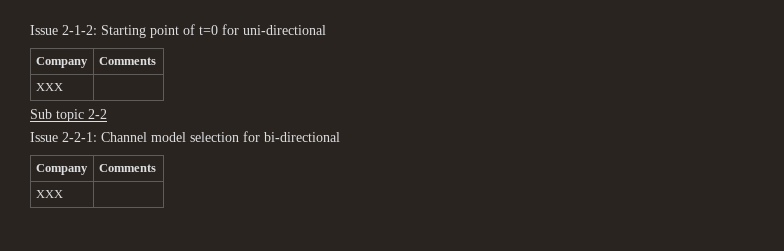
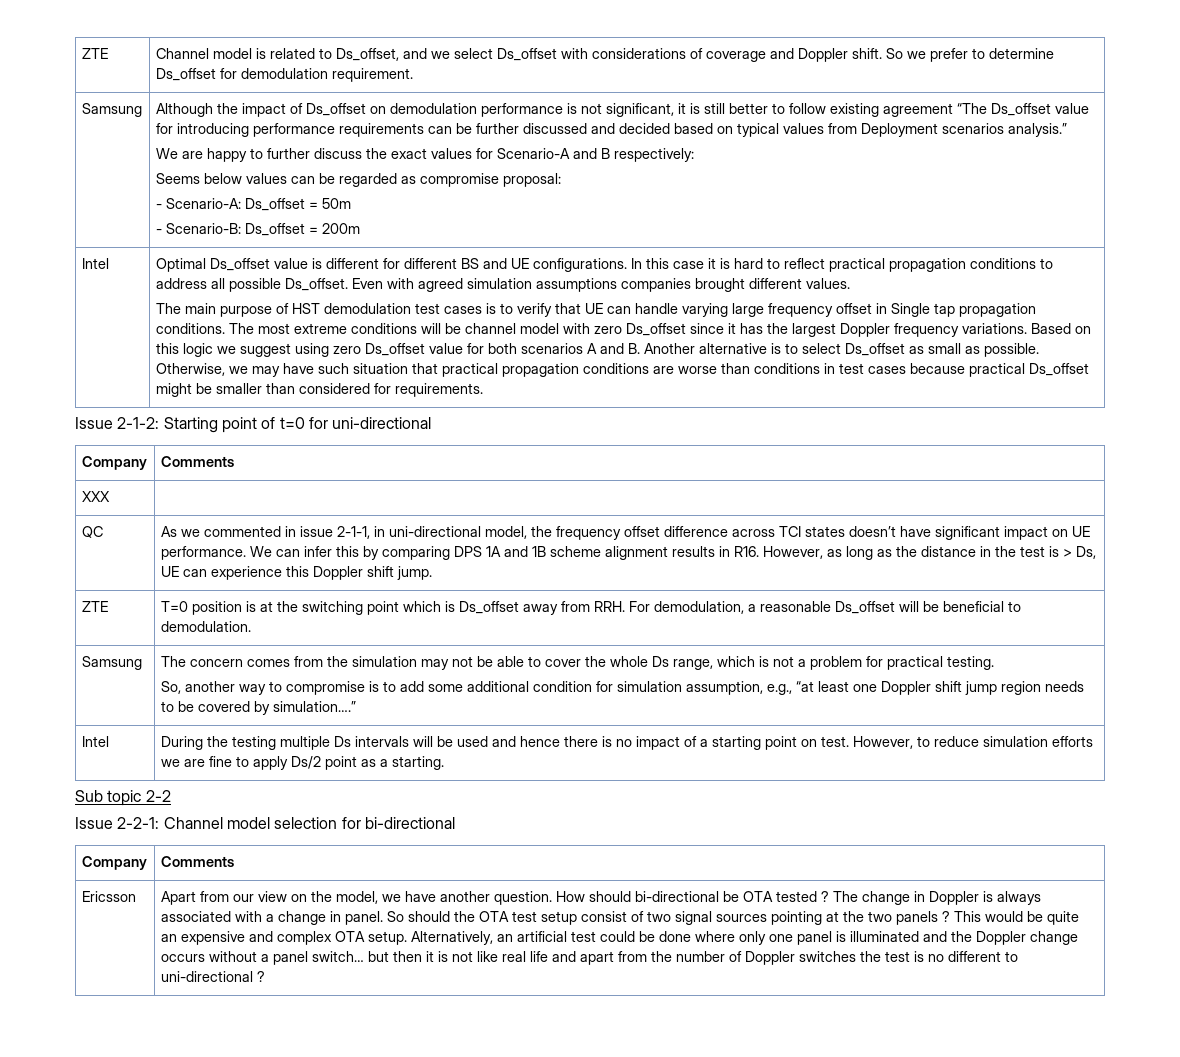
+ ZTE | Channel model is related to Ds_offset, and we select Ds_offset with considerations of coverage and Doppler shift. So we prefer to determine Ds_offset for demodulation requirement.
+ Samsung | Although the impact of Ds_offset on demodulation performance is not significant, it is still better to follow existing agreement “The Ds_offset value for introducing performance requirements can be further discussed and decided based on typical values from Deployment scenarios analysis.”
+ We are happy to further discuss the exact values for Scenario-A and B respectively:
+ Seems below values can be regarded as compromise proposal:
+ - Scenario-A: Ds_offset = 50m
+ - Scenario-B: Ds_offset = 200m
+ Intel | Optimal Ds_offset value is different for different BS and UE configurations. In this case it is hard to reflect practical propagation conditions to address all possible Ds_offset. Even with agreed simulation assumptions companies brought different values.
+ The main purpose of HST demodulation test cases is to verify that UE can handle varying large frequency offset in Single tap propagation conditions. The most extreme conditions will be channel model with zero Ds_offset since it has the largest Doppler frequency variations. Based on this logic we suggest using zero Ds_offset value for both scenarios A and B. Another alternative is to select Ds_offset as small as possible. Otherwise, we may have such situation that practical propagation conditions are worse than conditions in test cases because practical Ds_offset might be smaller than considered for requirements.
+ QC | As we commented in issue 2-1-1, in uni-directional model, the frequency offset difference across TCI states doesn’t have significant impact on UE performance. We can infer this by comparing DPS 1A and 1B scheme alignment results in R16. However, as long as the distance in the test is > Ds, UE can experience this Doppler shift jump.
+ ZTE | T=0 position is at the switching point which is Ds_offset away from RRH. For demodulation, a reasonable Ds_offset will be beneficial to demodulation.
+ Samsung | The concern comes from the simulation may not be able to cover the whole Ds range, which is not a problem for practical testing.
+ So, another way to compromise is to add some additional condition for simulation assumption, e.g., “at least one Doppler shift jump region needs to be covered by simulation….”
+ Intel | During the testing multiple Ds intervals will be used and hence there is no impact of a starting point on test. However, to reduce simulation efforts we are fine to apply Ds/2 point as a starting.
  Issue 2-2-1: Channel model selection for bi-directional
  Company | Comments
- XXX
+ Ericsson | Apart from our view on the model, we have another question. How should bi-directional be OTA tested ? The change in Doppler is always associated with a change in panel. So should the OTA test setup consist of two signal sources pointing at the two panels ? This would be quite an expensive and complex OTA setup. Alternatively, an artificial test could be done where only one panel is illuminated and the Doppler change occurs without a panel switch… but then it is not like real life and apart from the number of Doppler switches the test is no different to uni-directional ?

